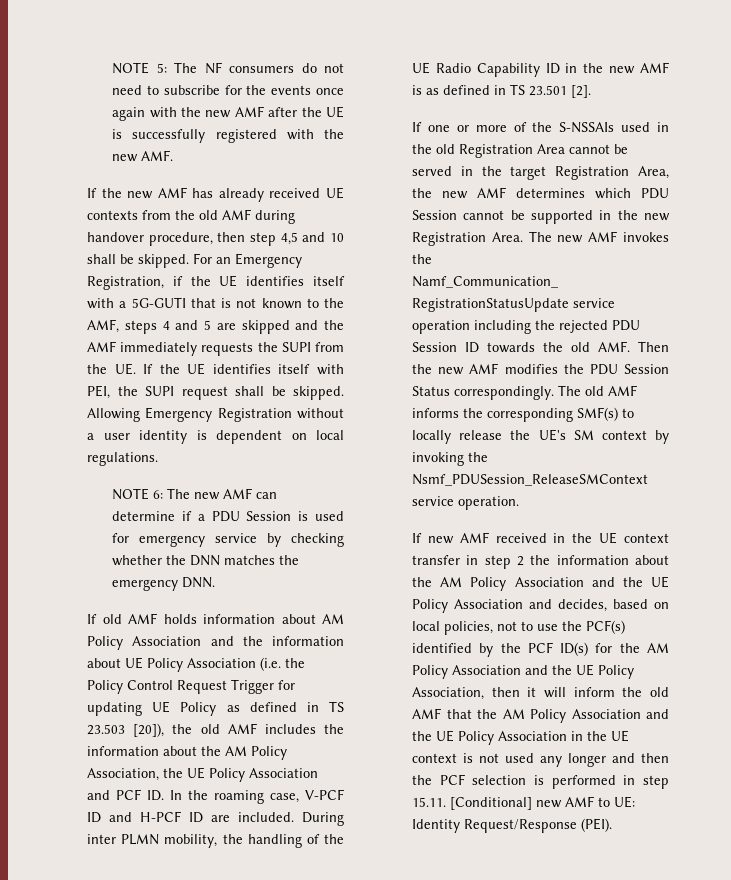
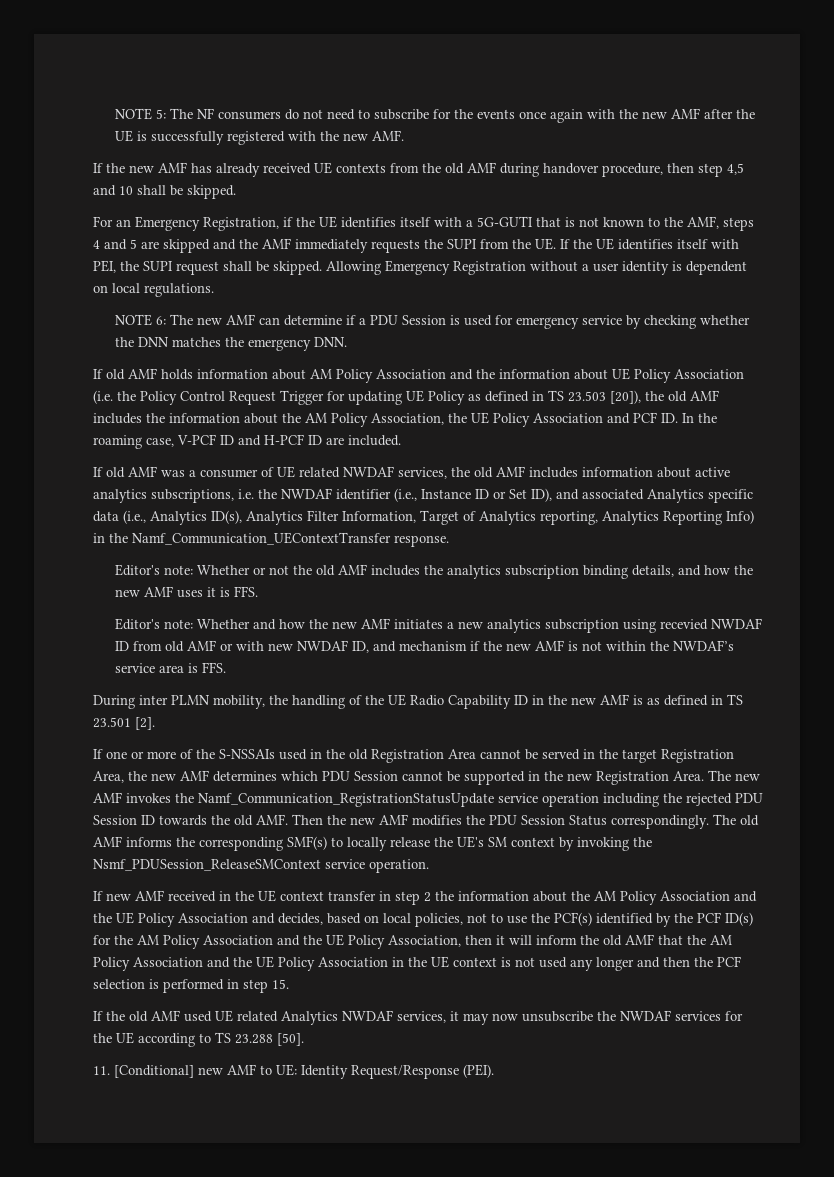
- If the new AMF has already received UE contexts from the old AMF during handover procedure, then step 4,5 and 10 shall be skipped. For an Emergency Registration, if the UE identifies itself with a 5G-GUTI that is not known to the AMF, steps 4 and 5 are skipped and the AMF immediately requests the SUPI from the UE. If the UE identifies itself with PEI, the SUPI request shall be skipped.
+ If the new AMF has already received UE contexts from the old AMF during handover procedure, then step 4,5 and 10 shall be skipped.
+ For an Emergency Registration, if the UE identifies itself with a 5G-GUTI that is not known to the AMF, steps 4 and 5 are skipped and the AMF immediately requests the SUPI from the UE. If the UE identifies itself with PEI, the SUPI request shall be skipped.
- If old AMF holds information about AM Policy Association and the information about UE Policy Association (i.e. the Policy Control Request Trigger for updating UE Policy as defined in TS 23.503 [20]), the old AMF includes the information about the AM Policy Association, the UE Policy Association and PCF ID. In the roaming case, V-PCF ID and H-PCF ID are included. During inter PLMN mobility, the handling of the UE Radio Capability ID in the new AMF is as defined in TS 23.501 [2].
+ If old AMF holds information about AM Policy Association and the information about UE Policy Association (i.e. the Policy Control Request Trigger for updating UE Policy as defined in TS 23.503 [20]), the old AMF includes the information about the AM Policy Association, the UE Policy Association and PCF ID. In the roaming case, V-PCF ID and H-PCF ID are included.
+ If old AMF was a consumer of UE related NWDAF services, the old AMF includes information about active analytics subscriptions, i.e. the NWDAF identifier (i.e., Instance ID or Set ID), and associated Analytics specific data (i.e., Analytics ID(s), Analytics Filter Information, Target of Analytics reporting, Analytics Reporting Info) in the Namf_Communication_UEContextTransfer response.
+ Editor's note: Whether or not the old AMF includes the analytics subscription binding details, and how the new AMF uses it is FFS.
+ Editor's note: Whether and how the new AMF initiates a new analytics subscription using recevied NWDAF ID from old AMF or with new NWDAF ID, and mechanism if the new AMF is not within the NWDAF’s service area is FFS.
+ During inter PLMN mobility, the handling of the UE Radio Capability ID in the new AMF is as defined in TS 23.501 [2].
- If new AMF received in the UE context transfer in step 2 the information about the AM Policy Association and the UE Policy Association and decides, based on local policies, not to use the PCF(s) identified by the PCF ID(s) for the AM Policy Association and the UE Policy Association, then it will inform the old AMF that the AM Policy Association and the UE Policy Association in the UE context is not used any longer and then the PCF selection is performed in step 15.11. [Conditional] new AMF to UE:
+ If new AMF received in the UE context transfer in step 2 the information about the AM Policy Association and the UE Policy Association and decides, based on local policies, not to use the PCF(s) identified by the PCF ID(s) for the AM Policy Association and the UE Policy Association, then it will inform the old AMF that the AM Policy Association and the UE Policy Association in the UE context is not used any longer and then the PCF selection is performed in step 15.
+ If the old AMF used UE related Analytics NWDAF services, it may now unsubscribe the NWDAF services for the UE according to TS 23.288 [50].
+ 11. [Conditional] new AMF to UE:

